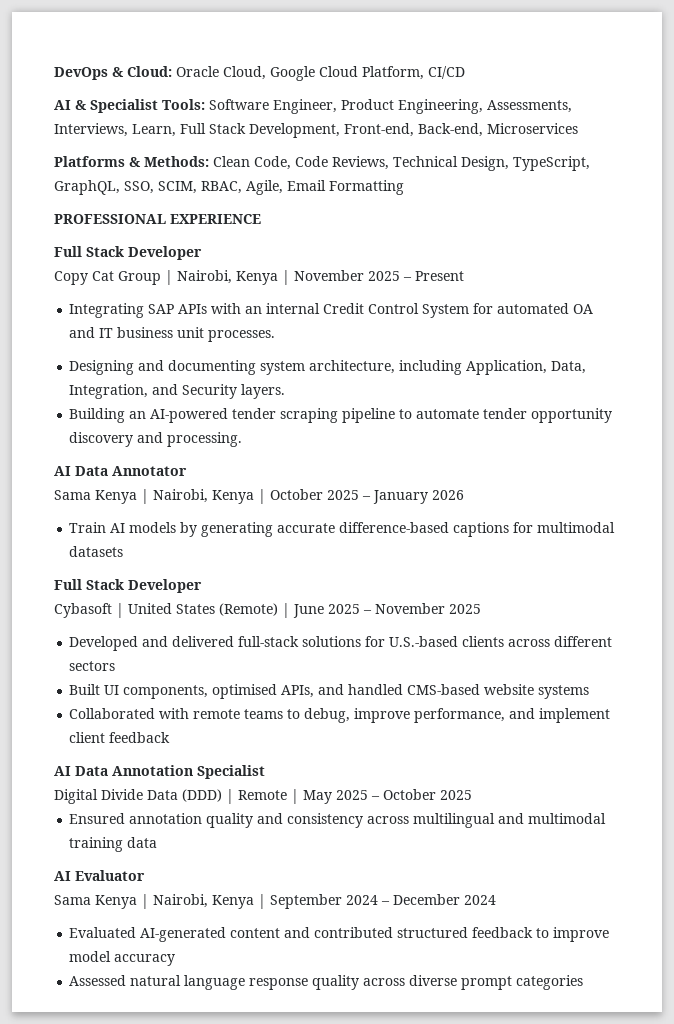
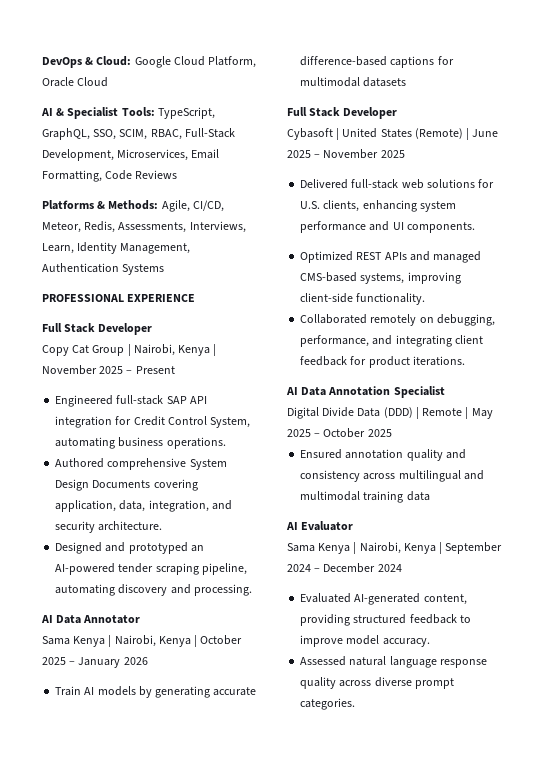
- DevOps & Cloud: Oracle Cloud, Google Cloud Platform, CI/CD
+ DevOps & Cloud: Google Cloud Platform, Oracle Cloud
- AI & Specialist Tools: Software Engineer, Product Engineering, Assessments, Interviews, Learn, Full Stack Development, Front-end, Back-end, Microservices
- Platforms & Methods: Clean Code, Code Reviews, Technical Design, TypeScript, GraphQL, SSO, SCIM, RBAC, Agile, Email Formatting
+ AI & Specialist Tools: TypeScript, GraphQL, SSO, SCIM, RBAC, Full-Stack Development, Microservices, Email Formatting, Code Reviews
+ Platforms & Methods: Agile, CI/CD, Meteor, Redis, Assessments, Interviews, Learn, Identity Management, Authentication Systems
- Integrating SAP APIs with an internal Credit Control System for automated OA and IT business unit processes.
- Designing and documenting system architecture, including Application, Data, Integration, and Security layers.
- Building an AI-powered tender scraping pipeline to automate tender opportunity discovery and processing.
+ Engineered full-stack SAP API integration for Credit Control System, automating business operations.
+ Authored comprehensive System Design Documents covering application, data, integration, and security architecture.
+ Designed and prototyped an AI-powered tender scraping pipeline, automating discovery and processing.
- Developed and delivered full-stack solutions for U.S.-based clients across different sectors
- Built UI components, optimised APIs, and handled CMS-based website systems
- Collaborated with remote teams to debug, improve performance, and implement client feedback
+ Delivered full-stack web solutions for U.S. clients, enhancing system performance and UI components.
+ Optimized REST APIs and managed CMS-based systems, improving client-side functionality.
+ Collaborated remotely on debugging, performance, and integrating client feedback for product iterations.
- Evaluated AI-generated content and contributed structured feedback to improve model accuracy
+ Evaluated AI-generated content, providing structured feedback to improve model accuracy.
- Assessed natural language response quality across diverse prompt categories
+ Assessed natural language response quality across diverse prompt categories.

